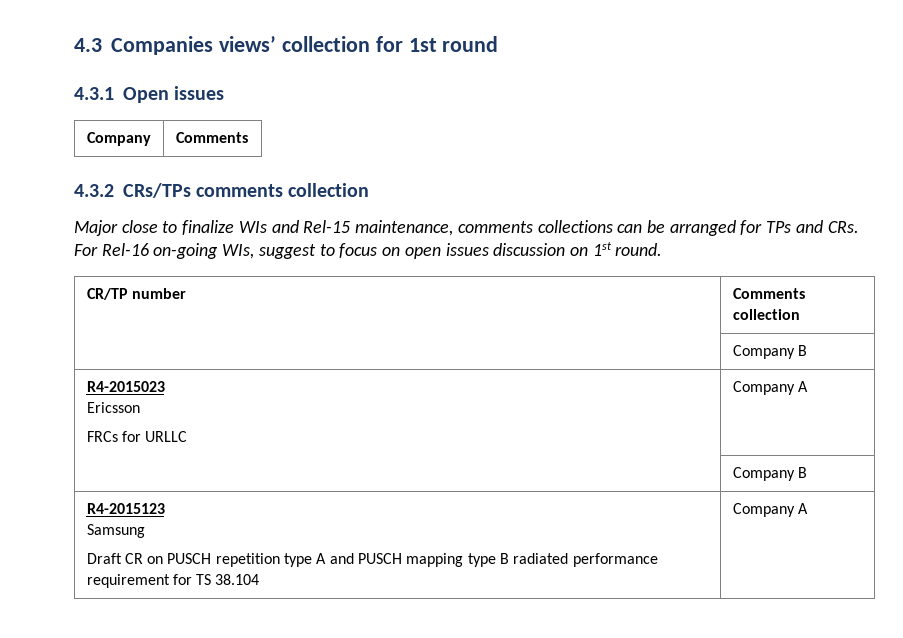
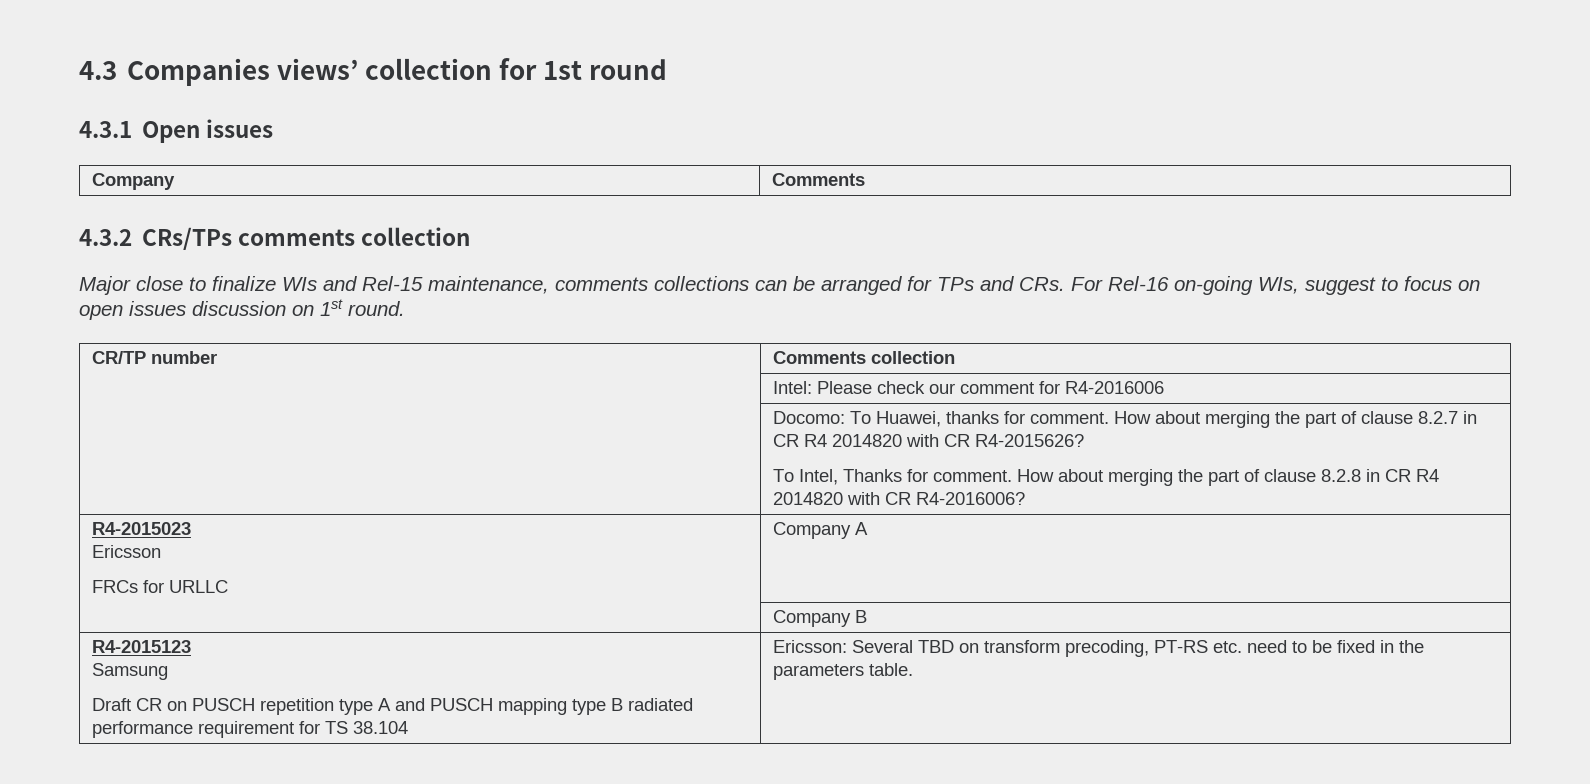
  CR/TP number | Comments collection
- | Company B
+ | Intel: Please check our comment for R4-2016006
+ | Docomo: To Huawei, thanks for comment. How about merging the part of clause 8.2.7 in CR R4 2014820 with CR R4-2015626?
+ To Intel, Thanks for comment. How about merging the part of clause 8.2.8 in CR R4 2014820 with CR R4-2016006?
  R4-2015123
  Samsung
- Draft CR on PUSCH repetition type A and PUSCH mapping type B radiated performance requirement for TS 38.104 | Company A
+ Draft CR on PUSCH repetition type A and PUSCH mapping type B radiated performance requirement for TS 38.104 | Ericsson: Several TBD on transform precoding, PT-RS etc. need to be fixed in the parameters table.

